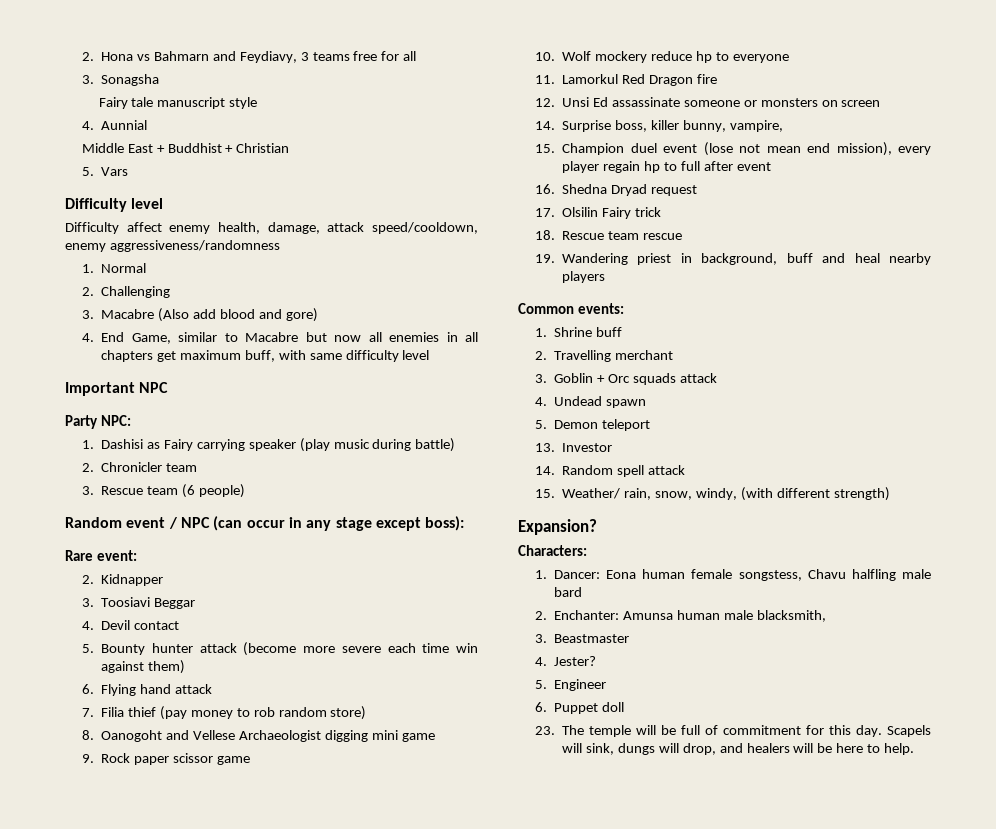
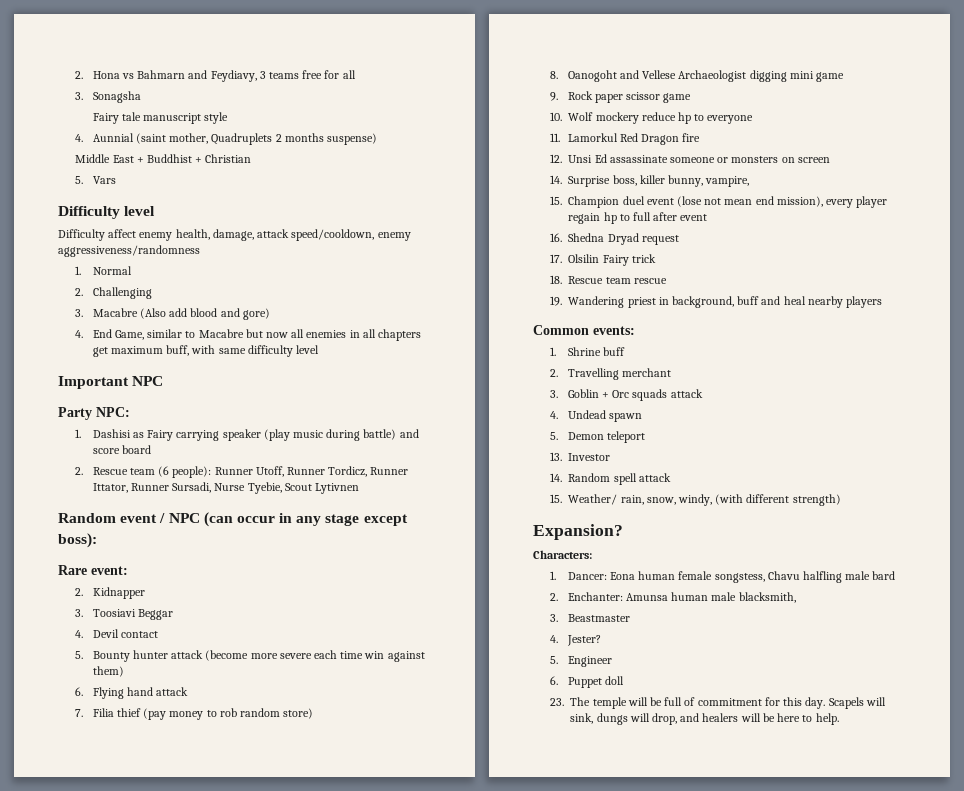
- 4. Aunnial
+ 4. Aunnial (saint mother, Quadruplets 2 months suspense)
- 1. Dashisi as Fairy carrying speaker (play music during battle)
- 2. Chronicler team
- 3. Rescue team (6 people)
+ 1. Dashisi as Fairy carrying speaker (play music during battle) and score board
+ 2. Rescue team (6 people): Runner Utoff, Runner Tordicz, Runner Ittator, Runner Sursadi, Nurse Tyebie, Scout Lytivnen

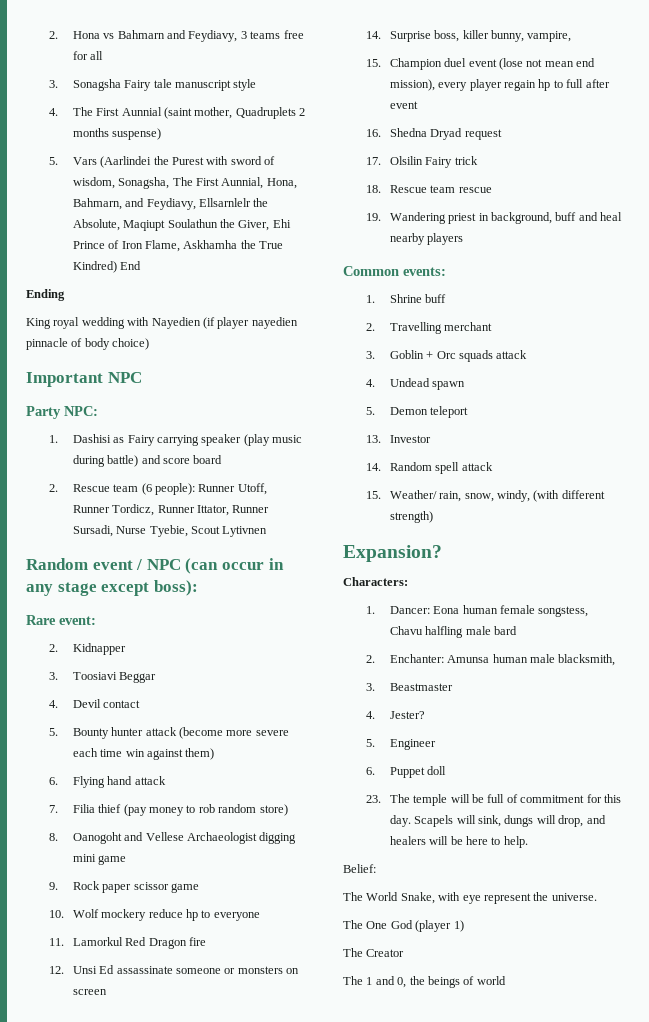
- 3. Sonagsha
- Fairy tale manuscript style
+ 3. Sonagsha Fairy tale manuscript style
- 4. Aunnial (saint mother, Quadruplets 2 months suspense)
+ 4. The First Aunnial (saint mother, Quadruplets 2 months suspense)
- Middle East + Buddhist + Christian
- 5. Vars
- Difficulty level
- Difficulty affect enemy health, damage, attack speed/cooldown, enemy aggressiveness/randomness
- 1. Normal
- 2. Challenging
- 3. Macabre (Also add blood and gore)
- 4. End Game, similar to Macabre but now all enemies in all chapters get maximum buff, with same difficulty level
+ 5. Vars (Aarlindei the Purest with sword of wisdom, Sonagsha, The First Aunnial, Hona, Bahmarn, and Feydiavy, Ellsarnlelr the Absolute, Maqiupt Soulathun the Giver, Ehi Prince of Iron Flame, Askhamha the True Kindred) End
+ Ending
+ King royal wedding with Nayedien (if player nayedien pinnacle of body choice)
+ Belief:
+ The World Snake, with eye represent the universe.
+ The One God (player 1)
+ The Creator
+ The 1 and 0, the beings of world

